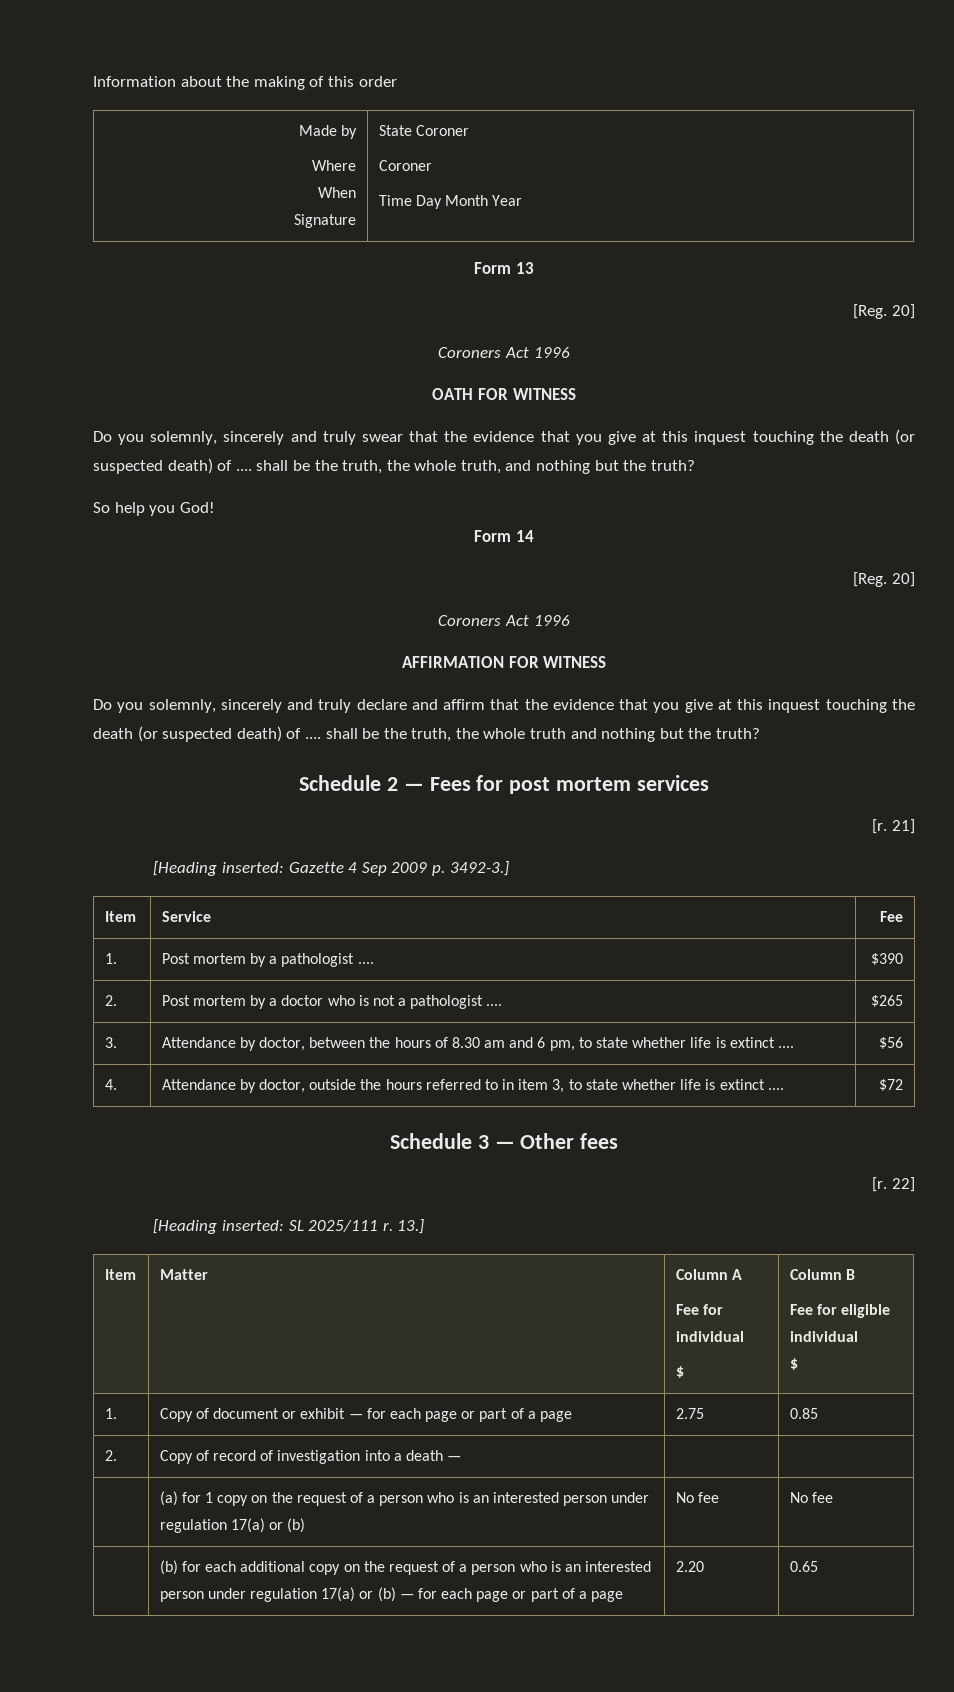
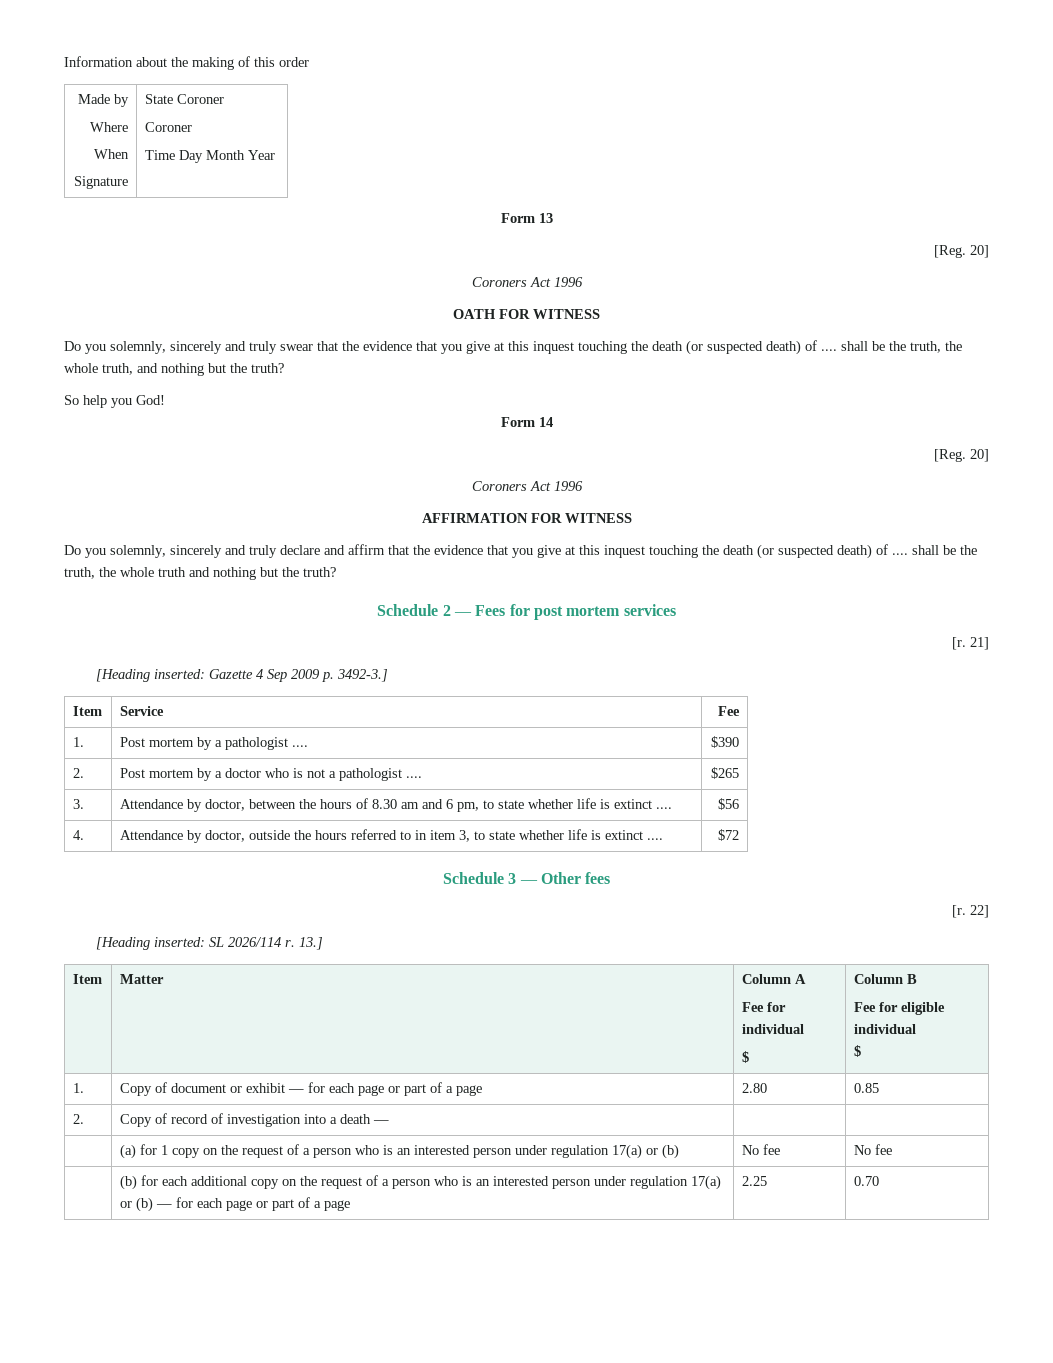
- [Heading inserted: SL 2025/111 r.
+ [Heading inserted: SL 2026/114 r.
- 1. | Copy of document or exhibit — for each page or part of a page | 2.75 | 0.85
+ 1. | Copy of document or exhibit — for each page or part of a page | 2.80 | 0.85
- | (b) for each additional copy on the request of a person who is an interested person under regulation 17(a) or (b) — for each page or part of a page | 2.20 | 0.65
+ | (b) for each additional copy on the request of a person who is an interested person under regulation 17(a) or (b) — for each page or part of a page | 2.25 | 0.70

